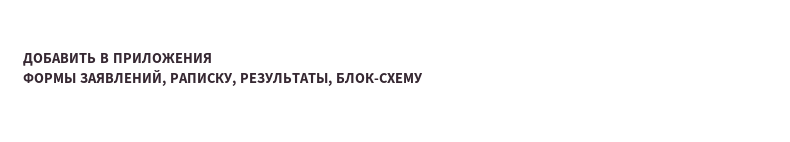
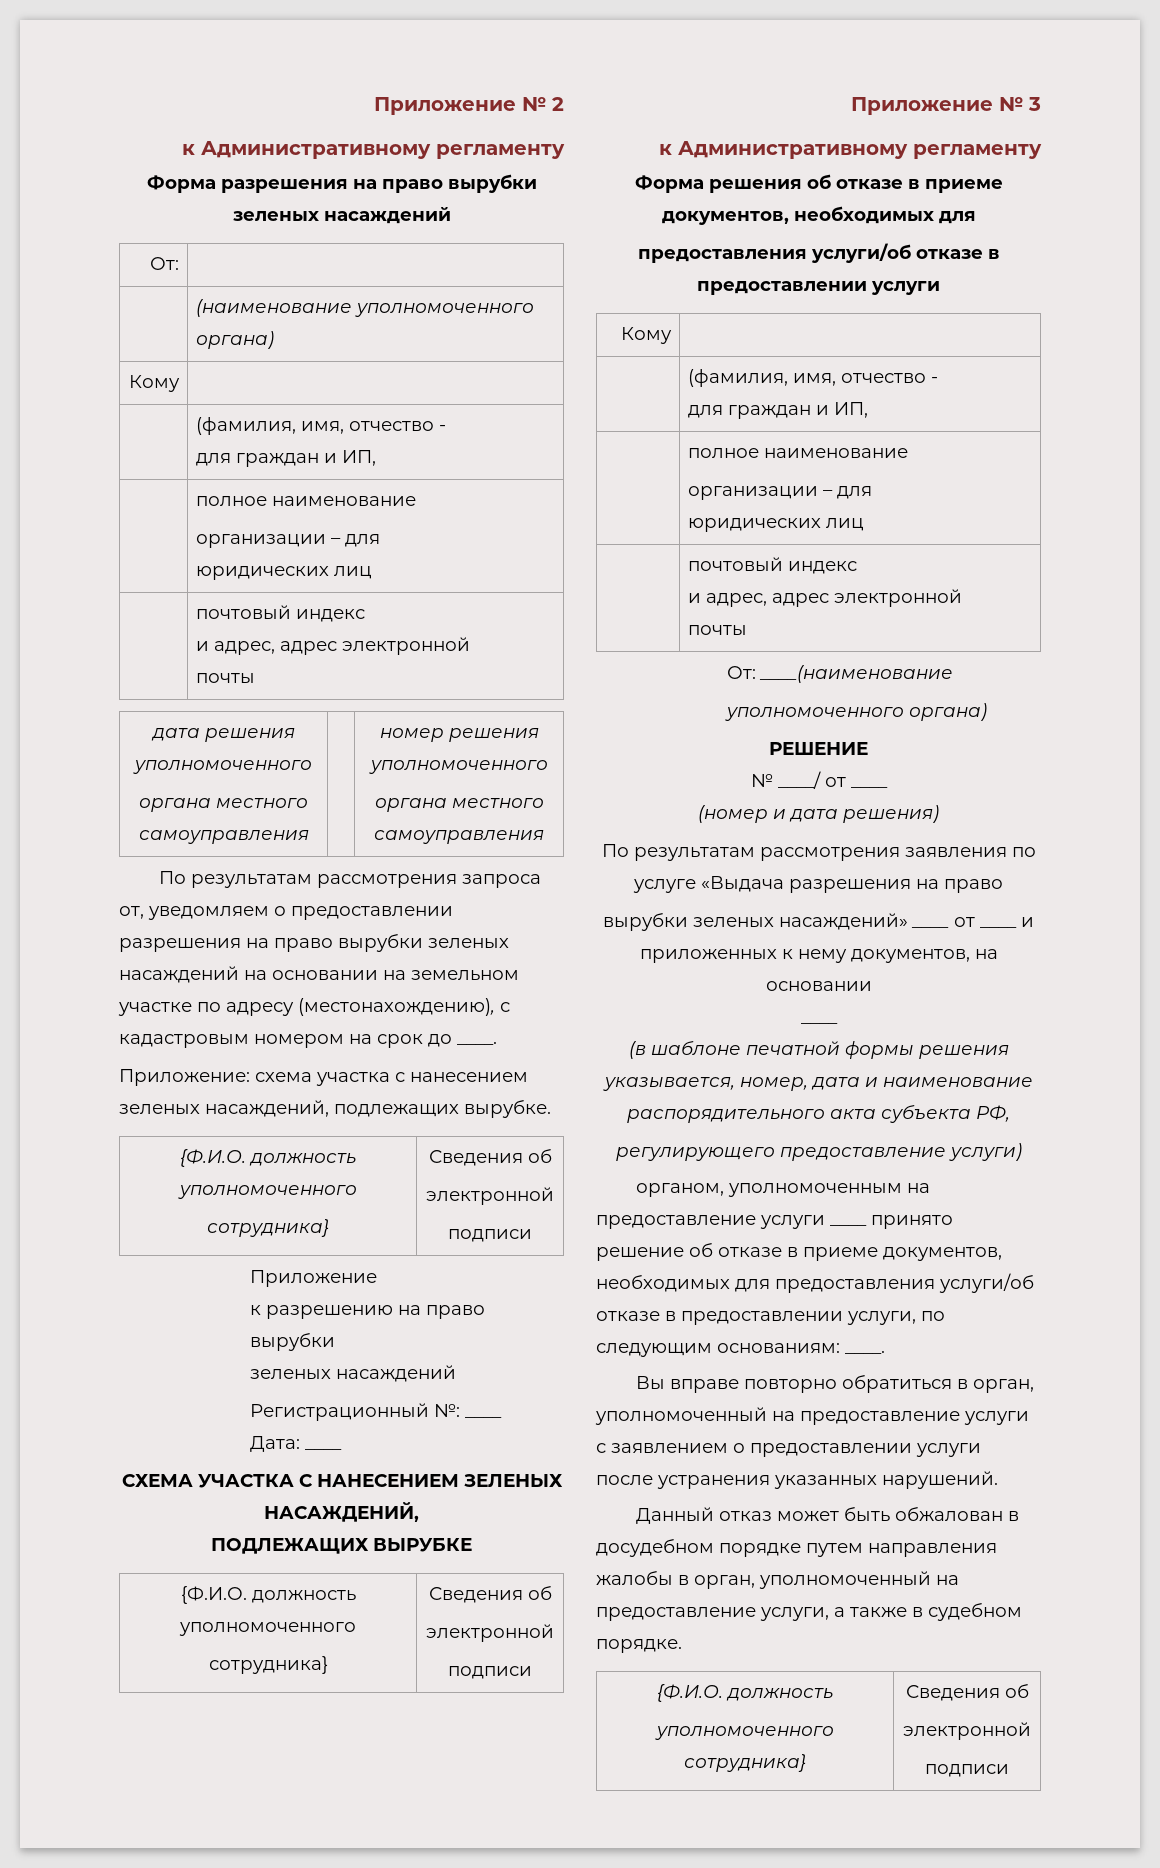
- ДОБАВИТЬ В ПРИЛОЖЕНИЯ
- ФОРМЫ ЗАЯВЛЕНИЙ, РАПИСКУ, РЕЗУЛЬТАТЫ, БЛОК-СХЕМУ
+ Приложение № 2
+ к Административному регламенту
+ Форма разрешения на право вырубки зеленых насаждений
+ От: |
+ | (наименование уполномоченного органа)
+ Кому |
+ | (фамилия, имя, отчество -
+ для граждан и ИП,
+ | полное наименование
+ организации – для
+ юридических лиц
+ | почтовый индекс
+ и адрес, адрес электронной
+ почты
+ дата решения уполномоченного
+ органа местного самоуправления | | номер решения уполномоченного
+ органа местного самоуправления
+ По результатам рассмотрения запроса от, уведомляем о предоставлении разрешения на право вырубки зеленых насаждений на основании на земельном участке по адресу (местонахождению), с кадастровым номером на срок до ____.
+ Приложение: схема участка с нанесением зеленых насаждений, подлежащих вырубке.
+ {Ф.И.О. должность уполномоченного
+ сотрудника} | Сведения об
+ электронной
+ подписи
+ Приложение
+ к разрешению на право вырубки
+ зеленых насаждений
+ Регистрационный №: ____
+ Дата: ____
+ СХЕМА УЧАСТКА С НАНЕСЕНИЕМ ЗЕЛЕНЫХ НАСАЖДЕНИЙ,
+ ПОДЛЕЖАЩИХ ВЫРУБКЕ
+ {Ф.И.О. должность уполномоченного
+ сотрудника} | Сведения об
+ электронной
+ подписи
+ Приложение № 3
+ к Административному регламенту
+ Форма решения об отказе в приеме документов, необходимых для
+ предоставления услуги/об отказе в предоставлении услуги
+ Кому |
+ | (фамилия, имя, отчество -
+ для граждан и ИП,
+ | полное наименование
+ организации – для
+ юридических лиц
+ | почтовый индекс
+ и адрес, адрес электронной
+ почты
+ От: ____(наименование
+ уполномоченного органа)
+ РЕШЕНИЕ
+ № ____/ от ____
+ (номер и дата решения)
+ По результатам рассмотрения заявления по услуге «Выдача разрешения на право
+ вырубки зеленых насаждений» ____ от ____ и приложенных к нему документов, на основании
+ ____
+ (в шаблоне печатной формы решения указывается, номер, дата и наименование распорядительного акта субъекта РФ,
+ регулирующего предоставление услуги)
+ органом, уполномоченным на предоставление услуги ____ принято решение об отказе в приеме документов, необходимых для предоставления услуги/об отказе в предоставлении услуги, по следующим основаниям: ____.
+ Вы вправе повторно обратиться в орган, уполномоченный на предоставление услуги с заявлением о предоставлении услуги после устранения указанных нарушений.
+ Данный отказ может быть обжалован в досудебном порядке путем направления жалобы в орган, уполномоченный на предоставление услуги, а также в судебном порядке.
+ {Ф.И.О. должность
+ уполномоченного сотрудника} | Сведения об
+ электронной
+ подписи

